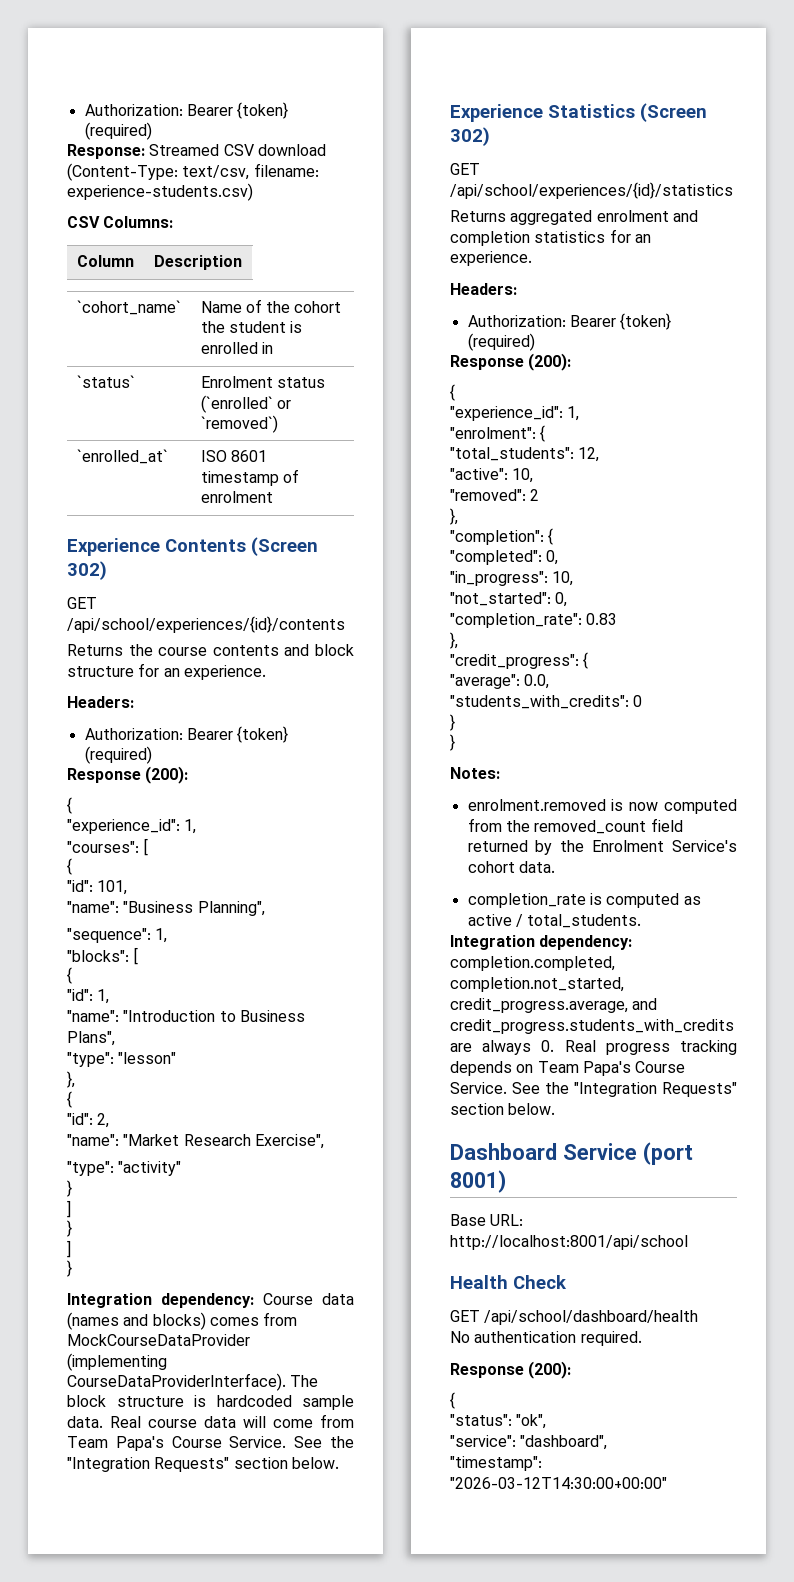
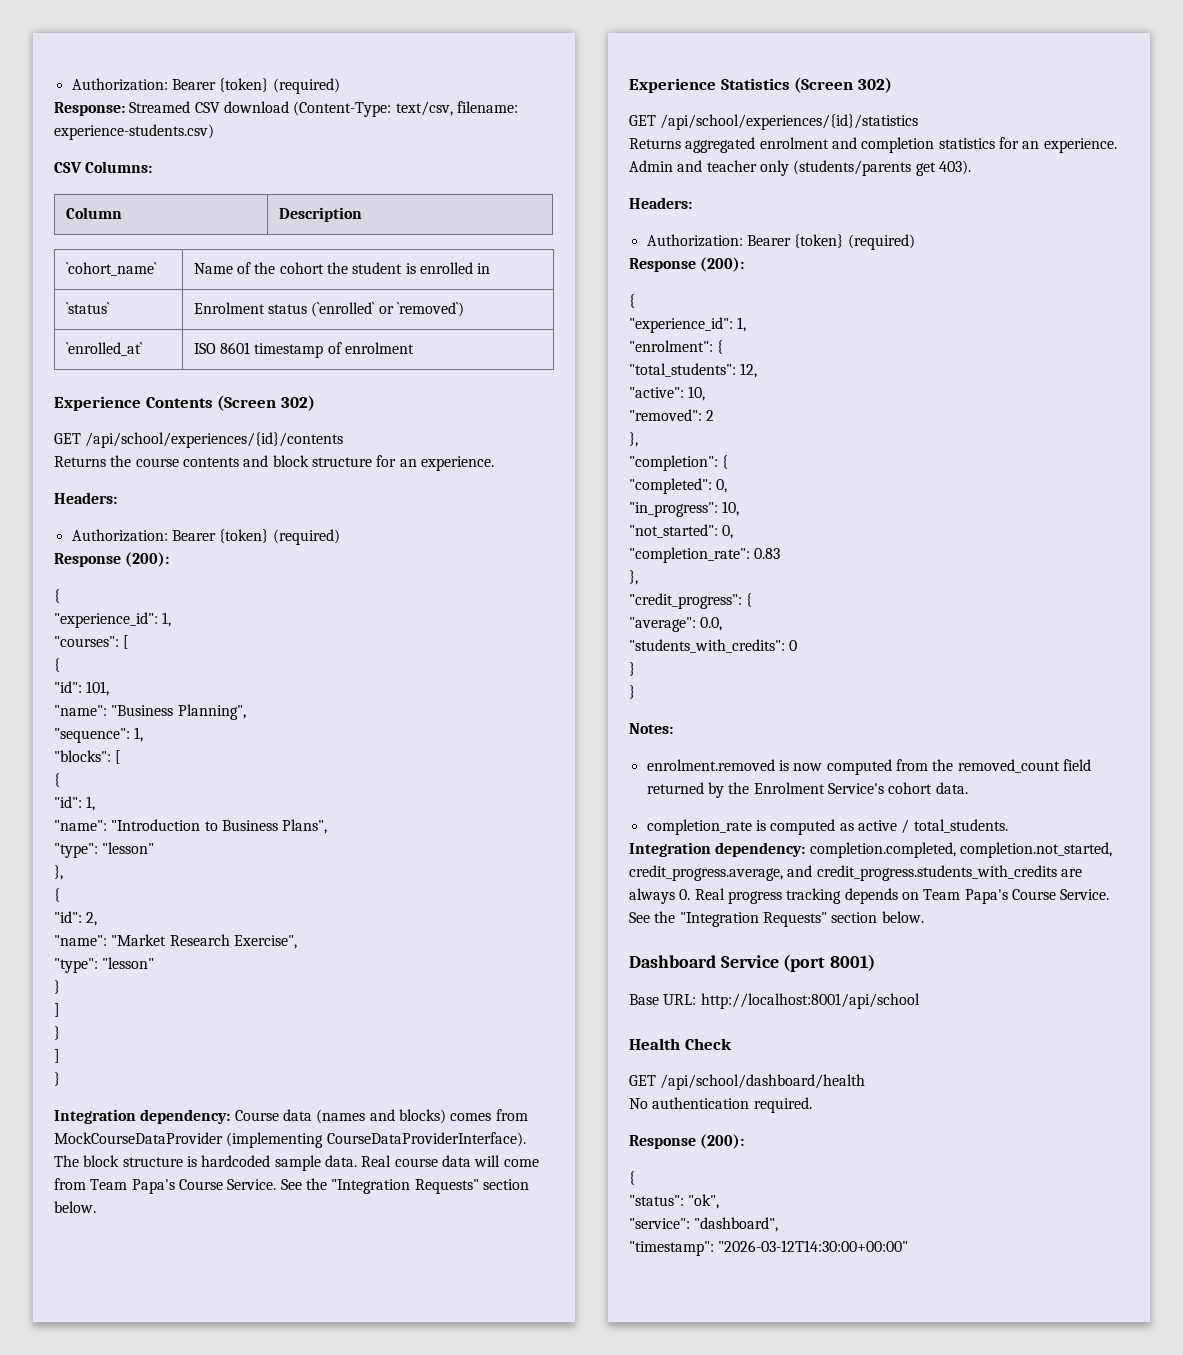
  "name": "Market Research Exercise",
- "type": "activity"
+ "type": "lesson"
+ Admin and teacher only (students/parents get 403).

